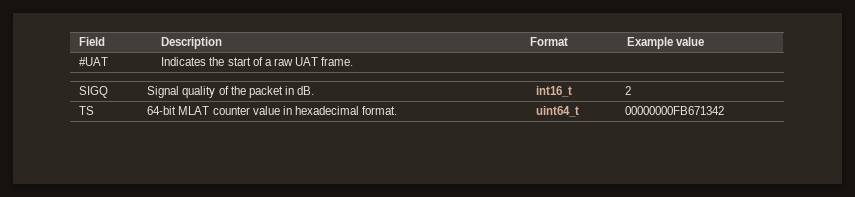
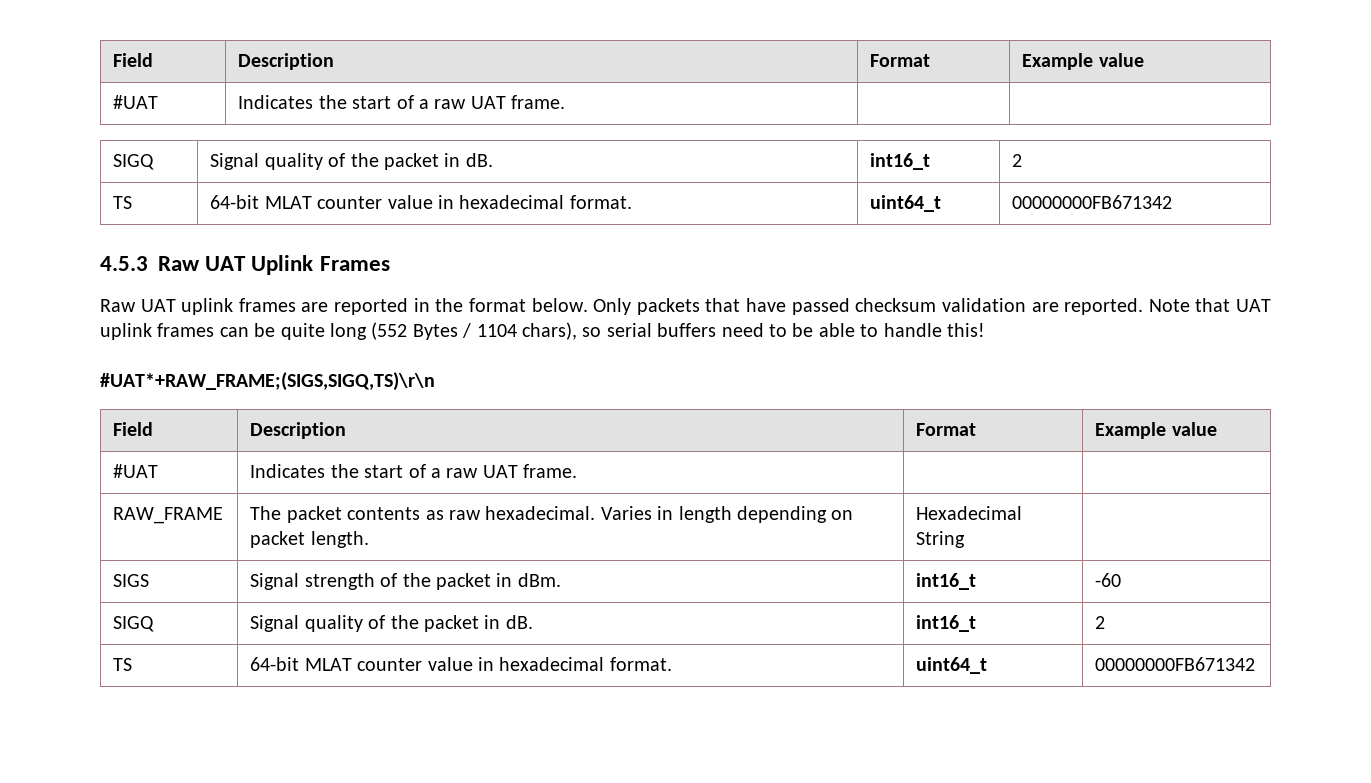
+ 4.5.3 Raw UAT Uplink Frames
+ Raw UAT uplink frames are reported in the format below. Only packets that have passed checksum validation are reported. Note that UAT uplink frames can be quite long (552 Bytes / 1104 chars), so serial buffers need to be able to handle this!
+ #UAT*+RAW_FRAME;(SIGS,SIGQ,TS)\r\n
+ Field | Description | Format | Example value
+ #UAT | Indicates the start of a raw UAT frame. | |
+ RAW_FRAME | The packet contents as raw hexadecimal. Varies in length depending on packet length. | Hexadecimal String |
+ SIGS | Signal strength of the packet in dBm. | int16_t | -60
+ SIGQ | Signal quality of the packet in dB. | int16_t | 2
+ TS | 64-bit MLAT counter value in hexadecimal format. | uint64_t | 00000000FB671342

